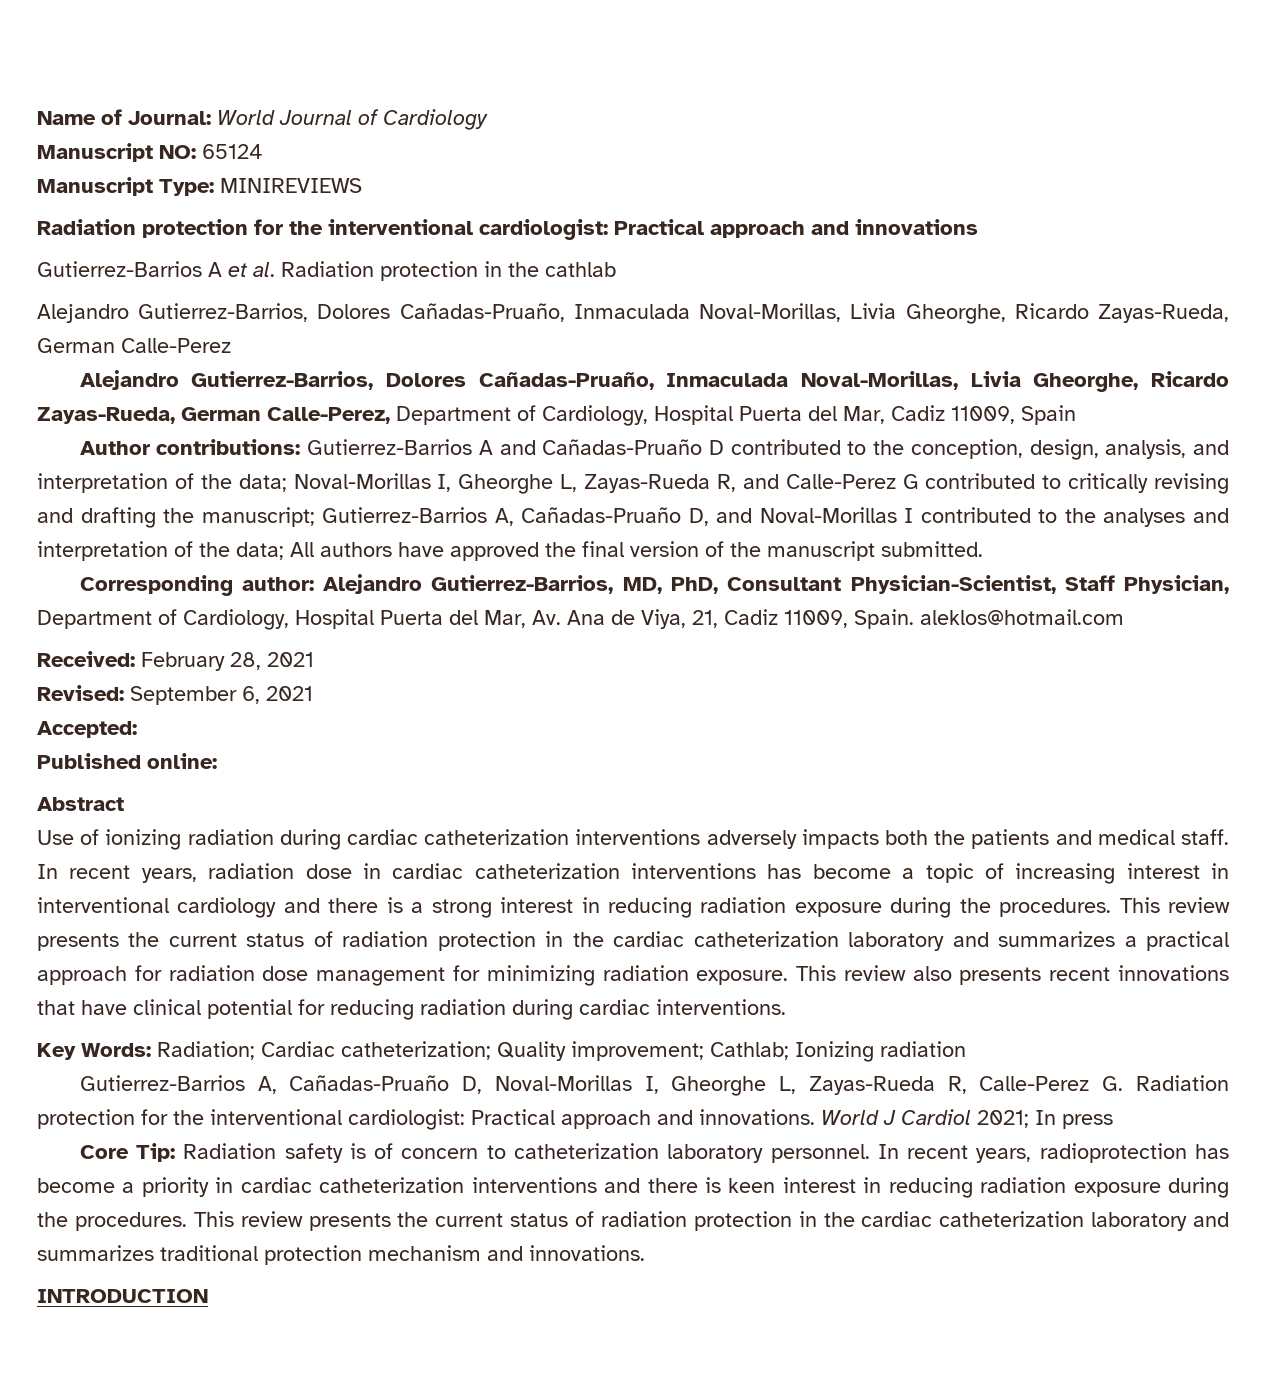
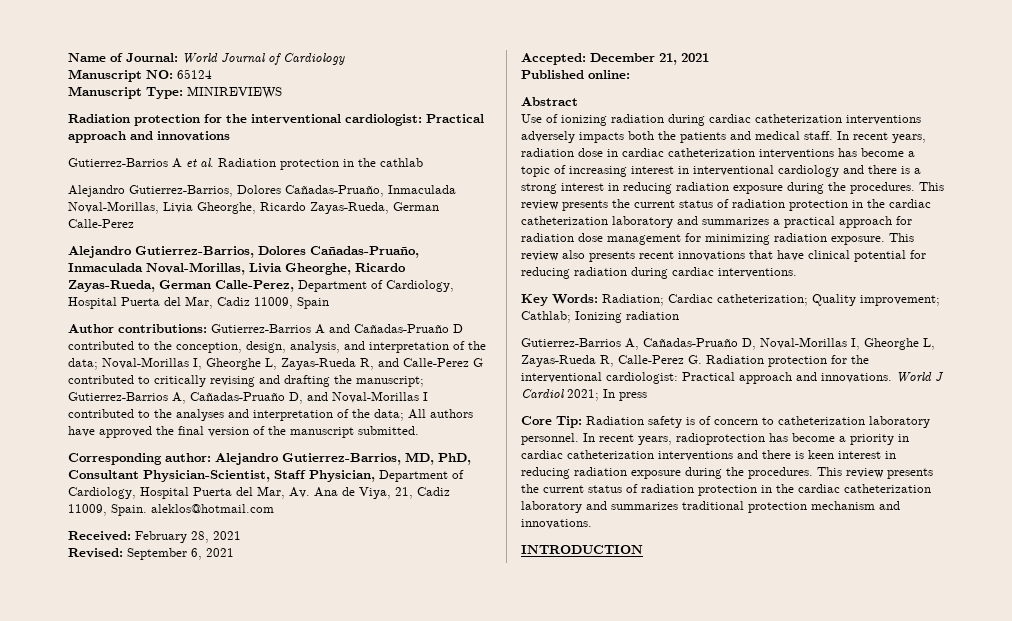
- Accepted:
+ Accepted: December 21, 2021

